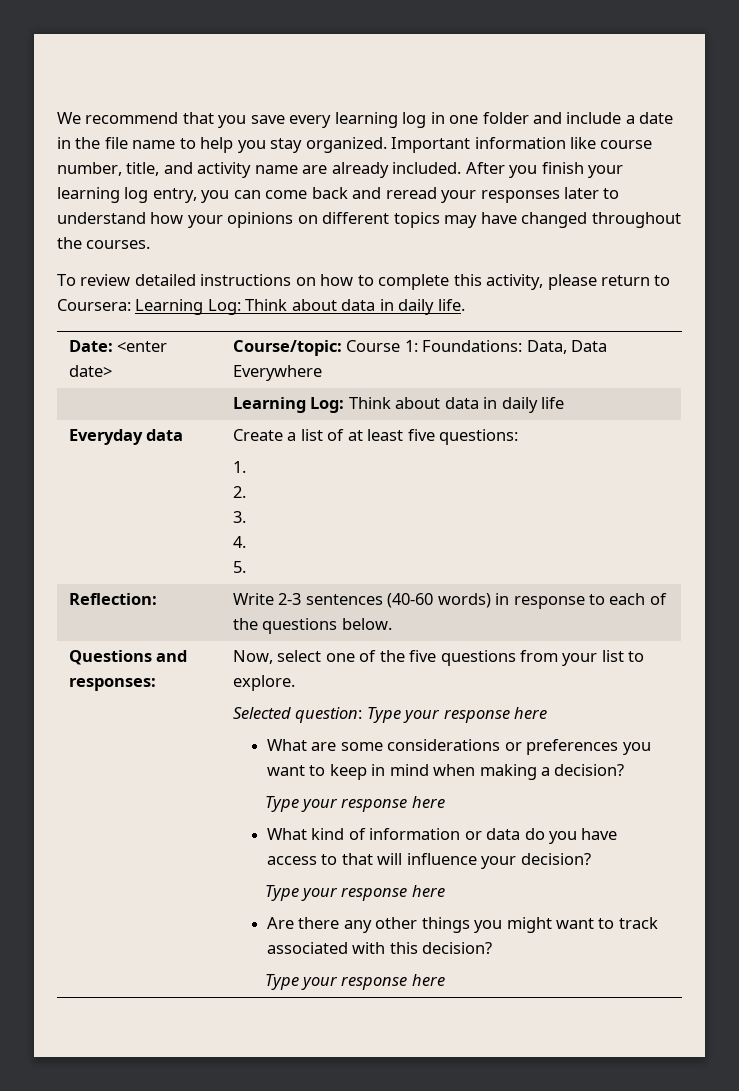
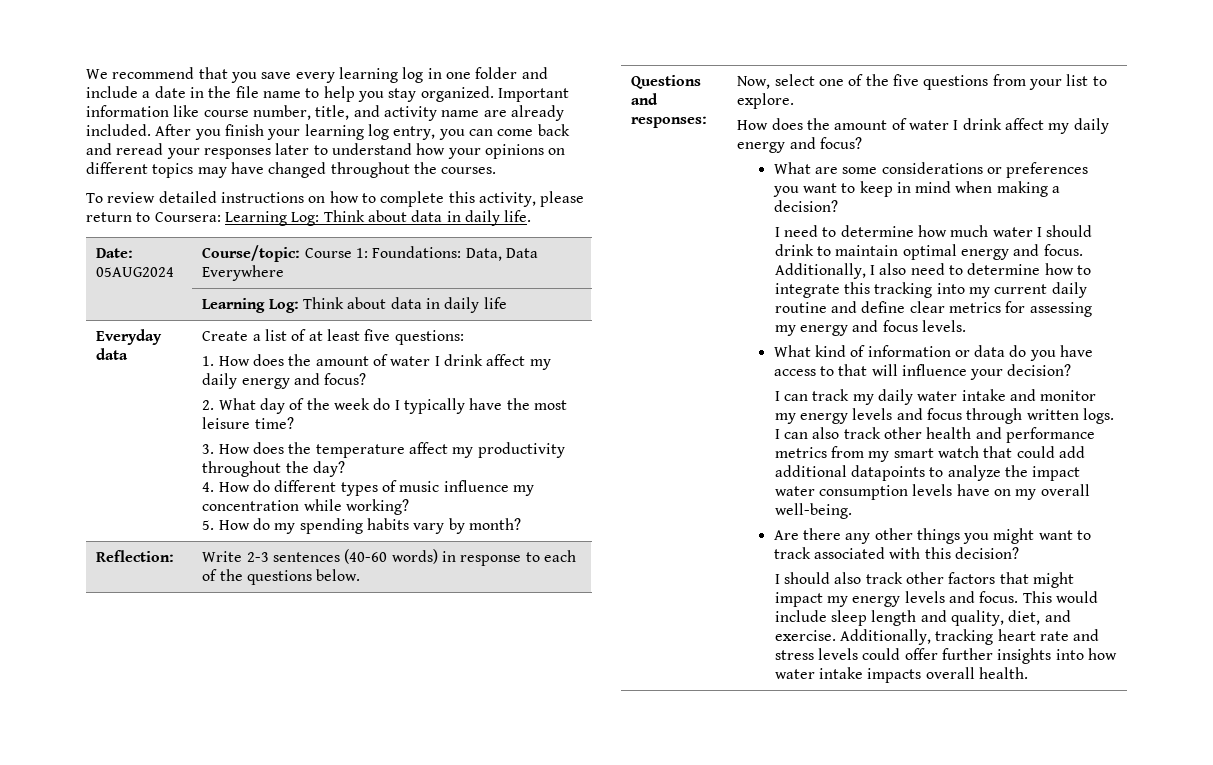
- Date: <enter date> | Course/topic: Course 1: Foundations: Data, Data Everywhere
+ Date: 05AUG2024 | Course/topic: Course 1: Foundations: Data, Data Everywhere
- 1.
- 2.
- 3.
- 4.
- 5.
+ 1. How does the amount of water I drink affect my daily energy and focus?
+ 2. What day of the week do I typically have the most leisure time?
+ 3. How does the temperature affect my productivity throughout the day?
+ 4. How do different types of music influence my concentration while working?
+ 5. How do my spending habits vary by month?
  Now, select one of the five questions from your list to explore.
- Selected question: Type your response here
+ How does the amount of water I drink affect my daily energy and focus?
  What are some considerations or preferences you want to keep in mind when making a decision?
- Type your response here
+ I need to determine how much water I should drink to maintain optimal energy and focus. Additionally, I also need to determine how to integrate this tracking into my current daily routine and define clear metrics for assessing my energy and focus levels.
  What kind of information or data do you have access to that will influence your decision?
- Type your response here
+ I can track my daily water intake and monitor my energy levels and focus through written logs. I can also track other health and performance metrics from my smart watch that could add additional datapoints to analyze the impact water consumption levels have on my overall well-being.
  Are there any other things you might want to track associated with this decision?
- Type your response here
+ I should also track other factors that might impact my energy levels and focus. This would include sleep length and quality, diet, and exercise. Additionally, tracking heart rate and stress levels could offer further insights into how water intake impacts overall health.

